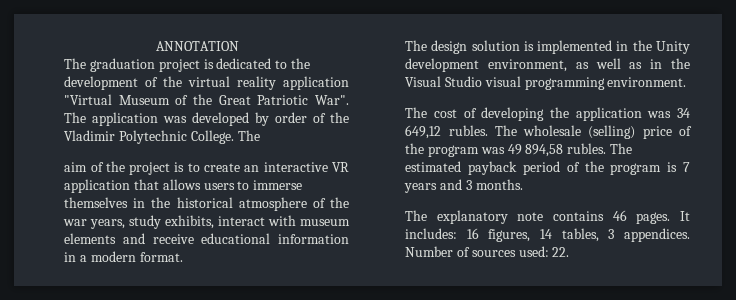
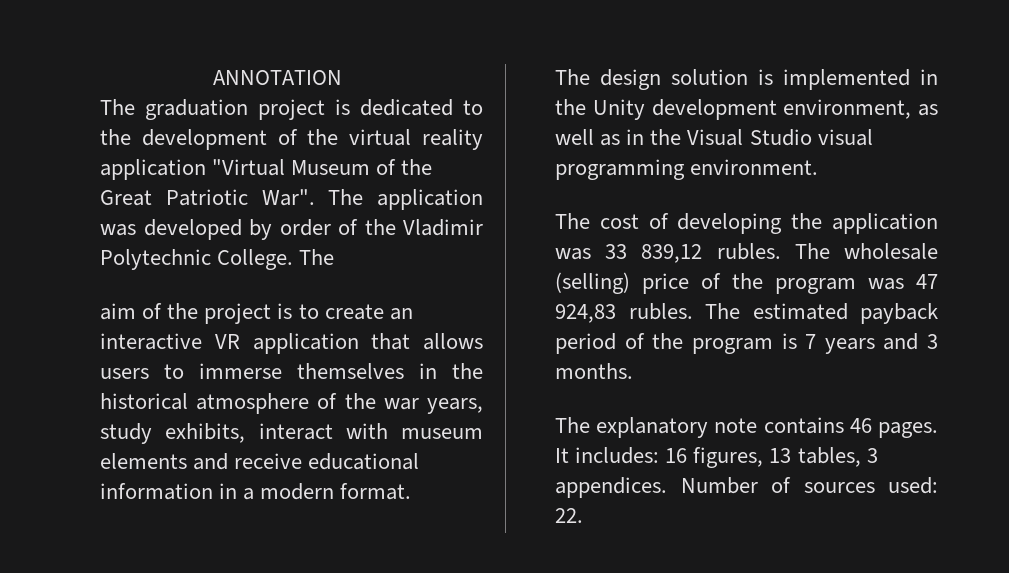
- The cost of developing the application was 34 649,12 rubles.
+ The cost of developing the application was 33 839,12 rubles.
- The wholesale (selling) price of the program was 49 894,58 rubles.
+ The wholesale (selling) price of the program was 47 924,83 rubles.
- It includes: 16 figures, 14 tables, 3 appendices.
+ It includes: 16 figures, 13 tables, 3 appendices.

